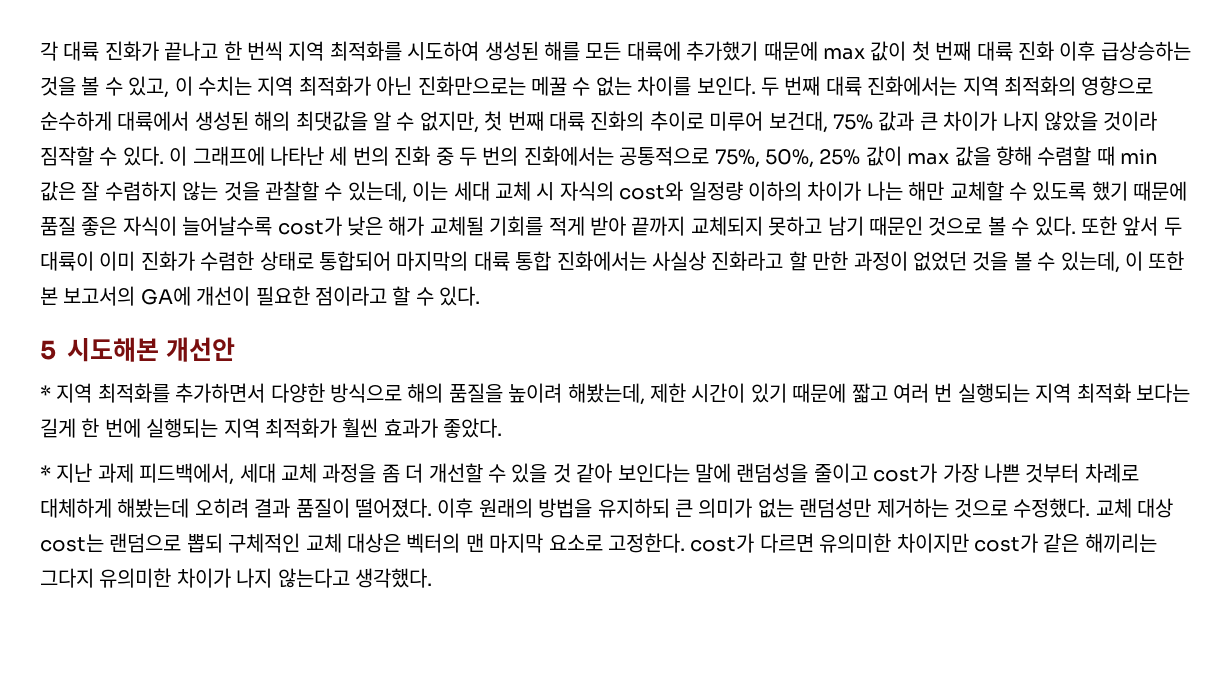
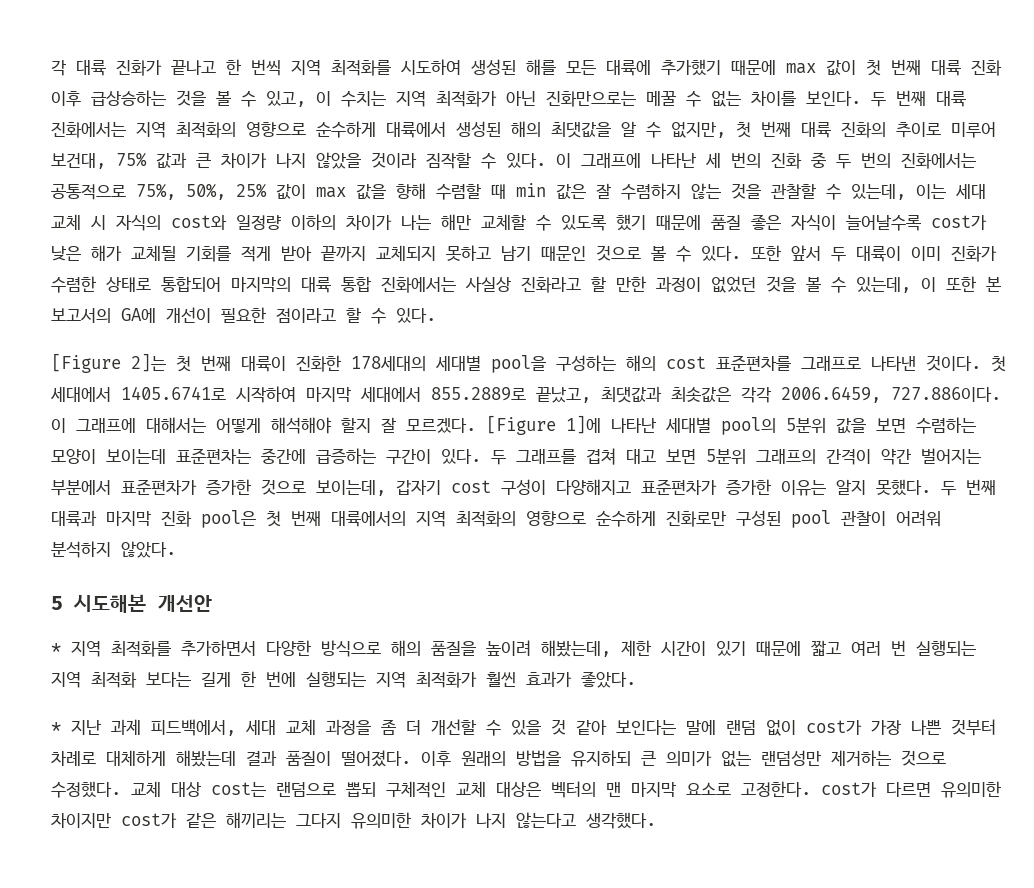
+ [Figure 2]는 첫 번째 대륙이 진화한 178세대의 세대별 pool을 구성하는 해의 cost 표준편차를 그래프로 나타낸 것이다. 첫 세대에서 1405.6741로 시작하여 마지막 세대에서 855.2889로 끝났고, 최댓값과 최솟값은 각각 2006.6459, 727.886이다. 이 그래프에 대해서는 어떻게 해석해야 할지 잘 모르겠다. [Figure 1]에 나타난 세대별 pool의 5분위 값을 보면 수렴하는 모양이 보이는데 표준편차는 중간에 급증하는 구간이 있다. 두 그래프를 겹쳐 대고 보면 5분위 그래프의 간격이 약간 벌어지는 부분에서 표준편차가 증가한 것으로 보이는데, 갑자기 cost 구성이 다양해지고 표준편차가 증가한 이유는 알지 못했다. 두 번째 대륙과 마지막 진화 pool은 첫 번째 대륙에서의 지역 최적화의 영향으로 순수하게 진화로만 구성된 pool 관찰이 어려워 분석하지 않았다.
- * 지난 과제 피드백에서, 세대 교체 과정을 좀 더 개선할 수 있을 것 같아 보인다는 말에 랜덤성을 줄이고 cost가 가장 나쁜 것부터 차례로 대체하게 해봤는데 오히려 결과 품질이 떨어졌다.
+ * 지난 과제 피드백에서, 세대 교체 과정을 좀 더 개선할 수 있을 것 같아 보인다는 말에 랜덤 없이 cost가 가장 나쁜 것부터 차례로 대체하게 해봤는데 결과 품질이 떨어졌다.

